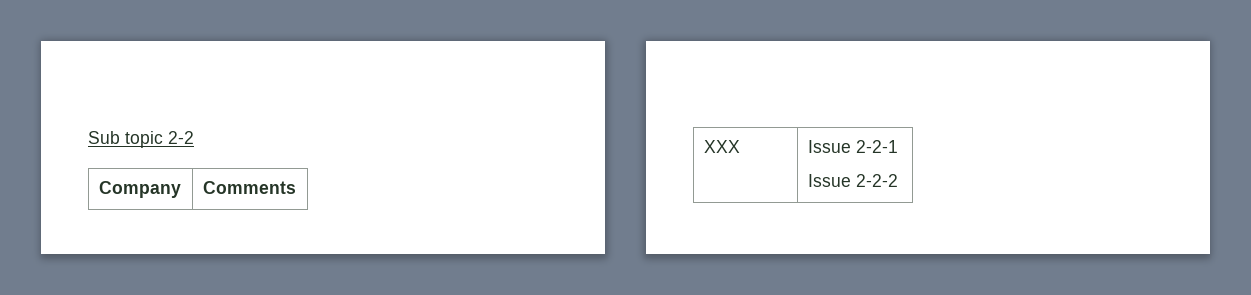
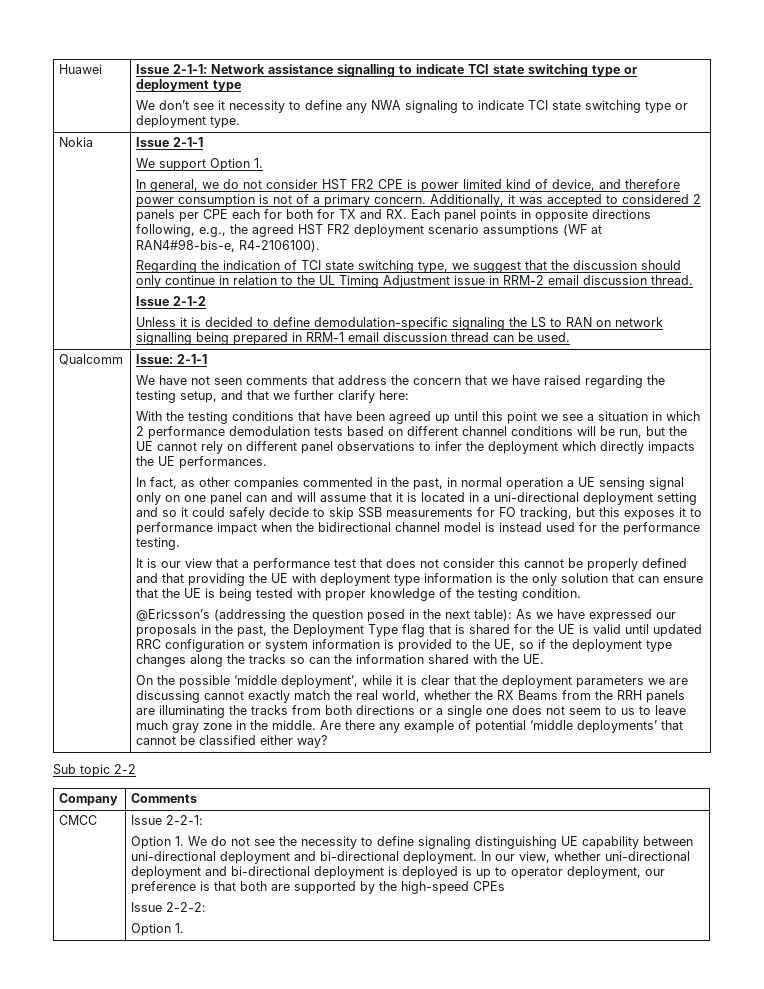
+ Huawei | Issue 2-1-1: Network assistance signalling to indicate TCI state switching type or deployment type
+ We don’t see it necessity to define any NWA signaling to indicate TCI state switching type or deployment type.
+ Nokia | Issue 2-1-1
+ We support Option 1.
+ In general, we do not consider HST FR2 CPE is power limited kind of device, and therefore power consumption is not of a primary concern. Additionally, it was accepted to considered 2 panels per CPE each for both for TX and RX. Each panel points in opposite directions following, e.g., the agreed HST FR2 deployment scenario assumptions (WF at RAN4#98-bis-e, R4-2106100).
+ Regarding the indication of TCI state switching type, we suggest that the discussion should only continue in relation to the UL Timing Adjustment issue in RRM-2 email discussion thread.
+ Issue 2-1-2
+ Unless it is decided to define demodulation-specific signaling the LS to RAN on network signalling being prepared in RRM-1 email discussion thread can be used.
+ Qualcomm | Issue: 2-1-1
+ We have not seen comments that address the concern that we have raised regarding the testing setup, and that we further clarify here:
+ With the testing conditions that have been agreed up until this point we see a situation in which 2 performance demodulation tests based on different channel conditions will be run, but the UE cannot rely on different panel observations to infer the deployment which directly impacts the UE performances.
+ In fact, as other companies commented in the past, in normal operation a UE sensing signal only on one panel can and will assume that it is located in a uni-directional deployment setting and so it could safely decide to skip SSB measurements for FO tracking, but this exposes it to performance impact when the bidirectional channel model is instead used for the performance testing.
+ It is our view that a performance test that does not consider this cannot be properly defined and that providing the UE with deployment type information is the only solution that can ensure that the UE is being tested with proper knowledge of the testing condition.
+ @Ericsson’s (addressing the question posed in the next table): As we have expressed our proposals in the past, the Deployment Type flag that is shared for the UE is valid until updated RRC configuration or system information is provided to the UE, so if the deployment type changes along the tracks so can the information shared with the UE.
+ On the possible ‘middle deployment’, while it is clear that the deployment parameters we are discussing cannot exactly match the real world, whether the RX Beams from the RRH panels are illuminating the tracks from both directions or a single one does not seem to us to leave much gray zone in the middle. Are there any example of potential ‘middle deployments’ that cannot be classified either way?
- XXX | Issue 2-2-1
- Issue 2-2-2
+ CMCC | Issue 2-2-1:
+ Option 1. We do not see the necessity to define signaling distinguishing UE capability between uni-directional deployment and bi-directional deployment. In our view, whether uni-directional deployment and bi-directional deployment is deployed is up to operator deployment, our preference is that both are supported by the high-speed CPEs
+ Issue 2-2-2:
+ Option 1.

